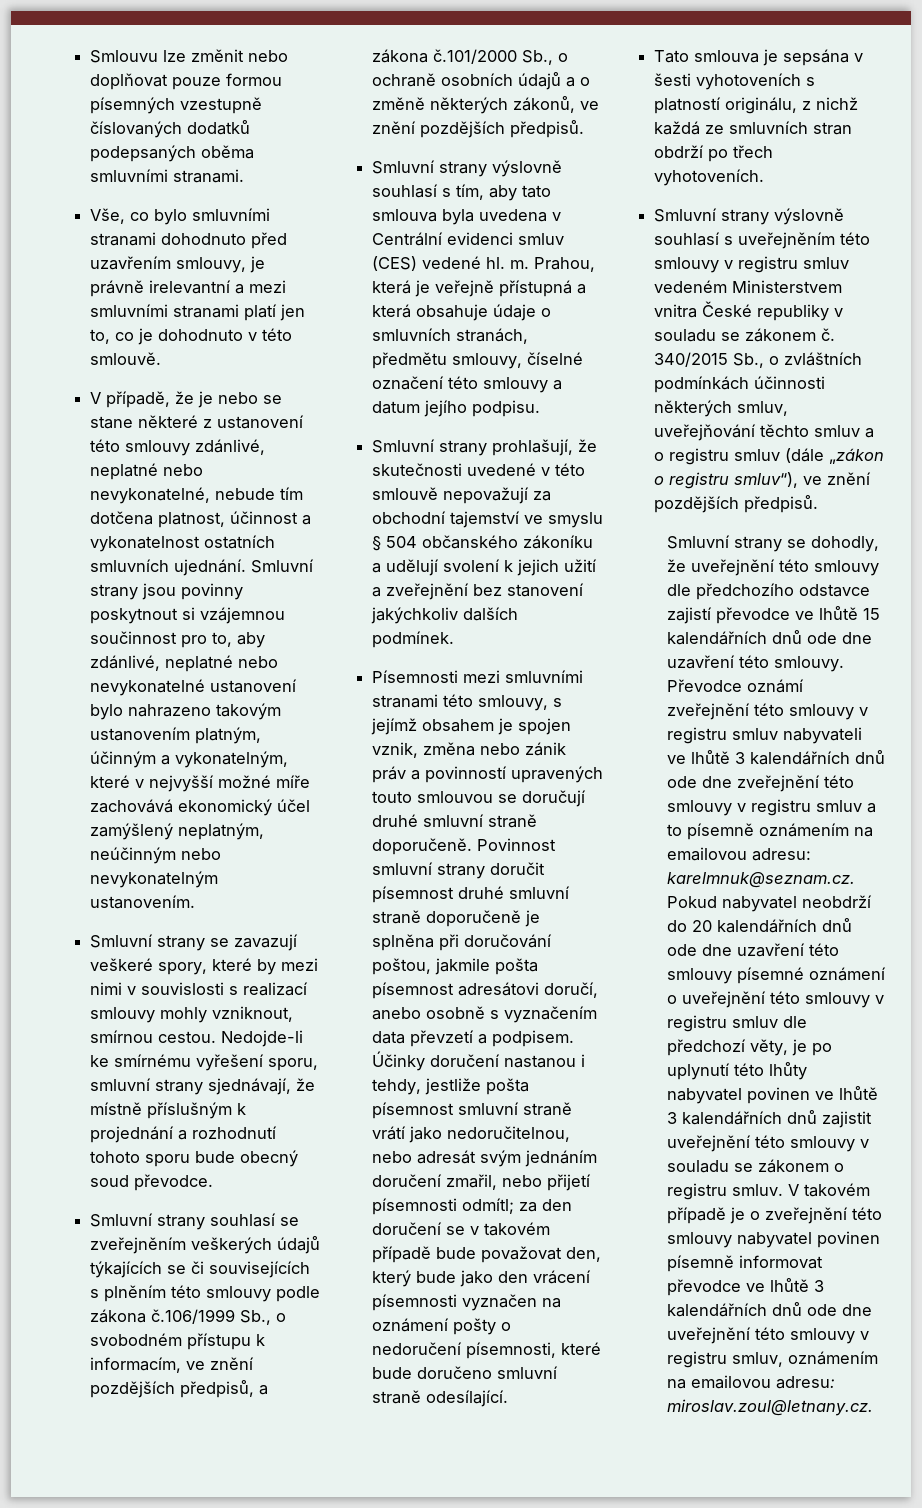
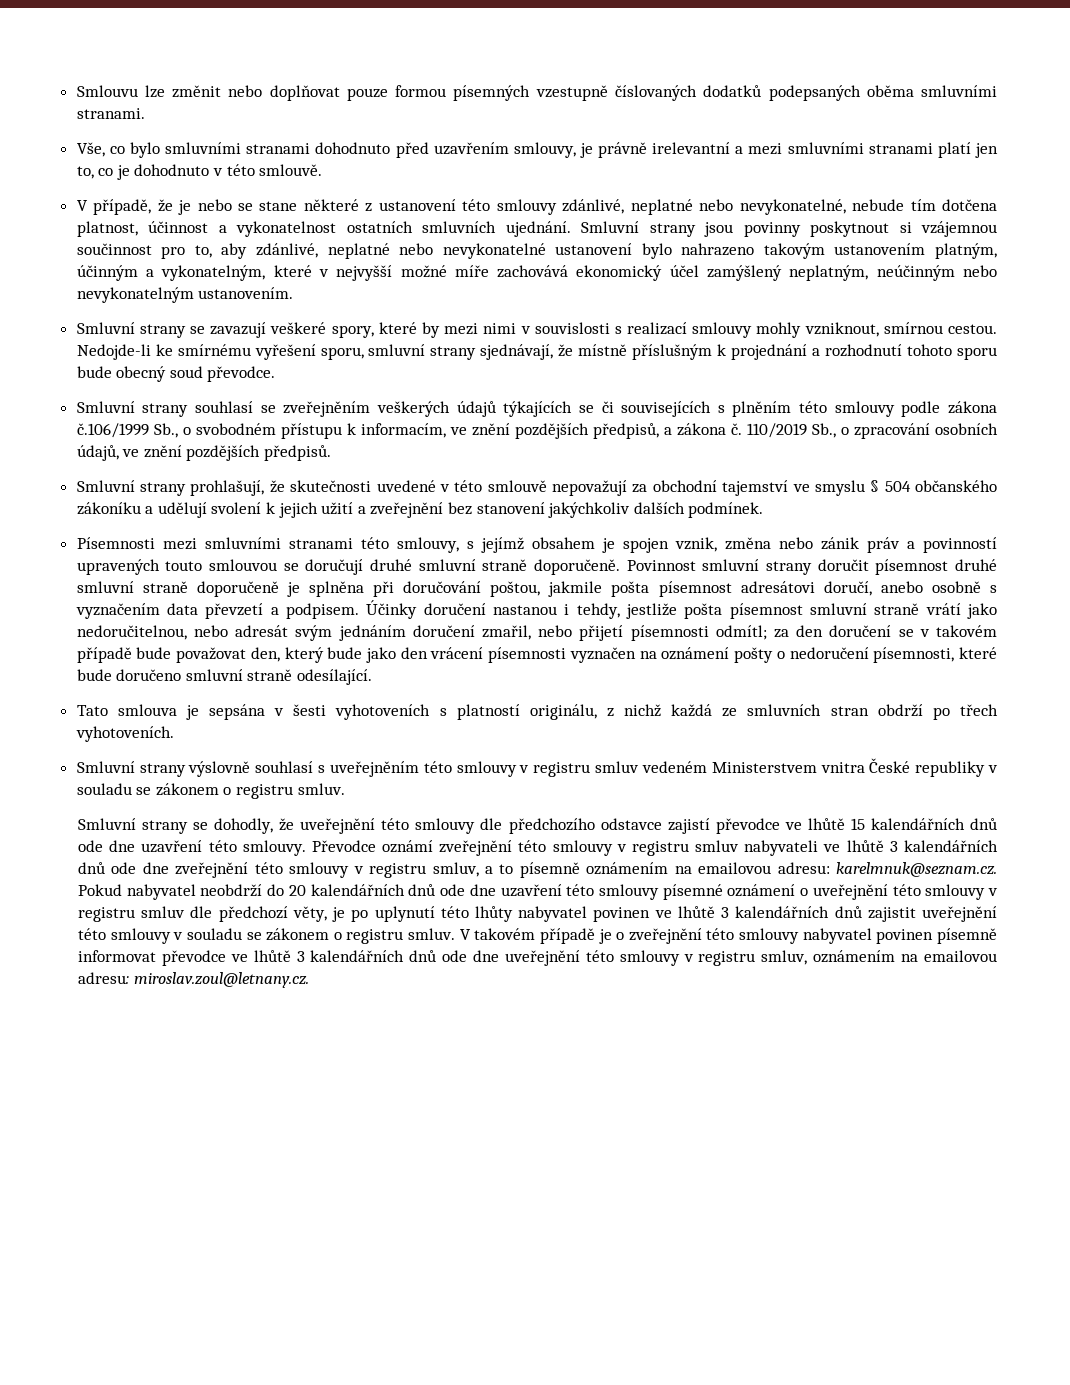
- Smluvní strany souhlasí se zveřejněním veškerých údajů týkajících se či souvisejících s plněním této smlouvy podle zákona č.106/1999 Sb., o svobodném přístupu k informacím, ve znění pozdějších předpisů, a zákona č.101/2000 Sb., o ochraně osobních údajů a o změně některých zákonů, ve znění pozdějších předpisů.
- Smluvní strany výslovně souhlasí s tím, aby tato smlouva byla uvedena v Centrální evidenci smluv (CES) vedené hl. m. Prahou, která je veřejně přístupná a která obsahuje údaje o smluvních stranách, předmětu smlouvy, číselné označení této smlouvy a datum jejího podpisu.
+ Smluvní strany souhlasí se zveřejněním veškerých údajů týkajících se či souvisejících s plněním této smlouvy podle zákona č.106/1999 Sb., o svobodném přístupu k informacím, ve znění pozdějších předpisů, a zákona č. 110/2019 Sb., o zpracování osobních údajů, ve znění pozdějších předpisů.
- Smluvní strany výslovně souhlasí s uveřejněním této smlouvy v registru smluv vedeném Ministerstvem vnitra České republiky v souladu se zákonem č. 340/2015 Sb., o zvláštních podmínkách účinnosti některých smluv, uveřejňování těchto smluv a o registru smluv (dále „zákon o registru smluv“), ve znění pozdějších předpisů.
+ Smluvní strany výslovně souhlasí s uveřejněním této smlouvy v registru smluv vedeném Ministerstvem vnitra České republiky v souladu se zákonem o registru smluv.
- Převodce oznámí zveřejnění této smlouvy v registru smluv nabyvateli ve lhůtě 3 kalendářních dnů ode dne zveřejnění této smlouvy v registru smluv a to písemně oznámením na emailovou adresu:
+ Převodce oznámí zveřejnění této smlouvy v registru smluv nabyvateli ve lhůtě 3 kalendářních dnů ode dne zveřejnění této smlouvy v registru smluv, a to písemně oznámením na emailovou adresu:

